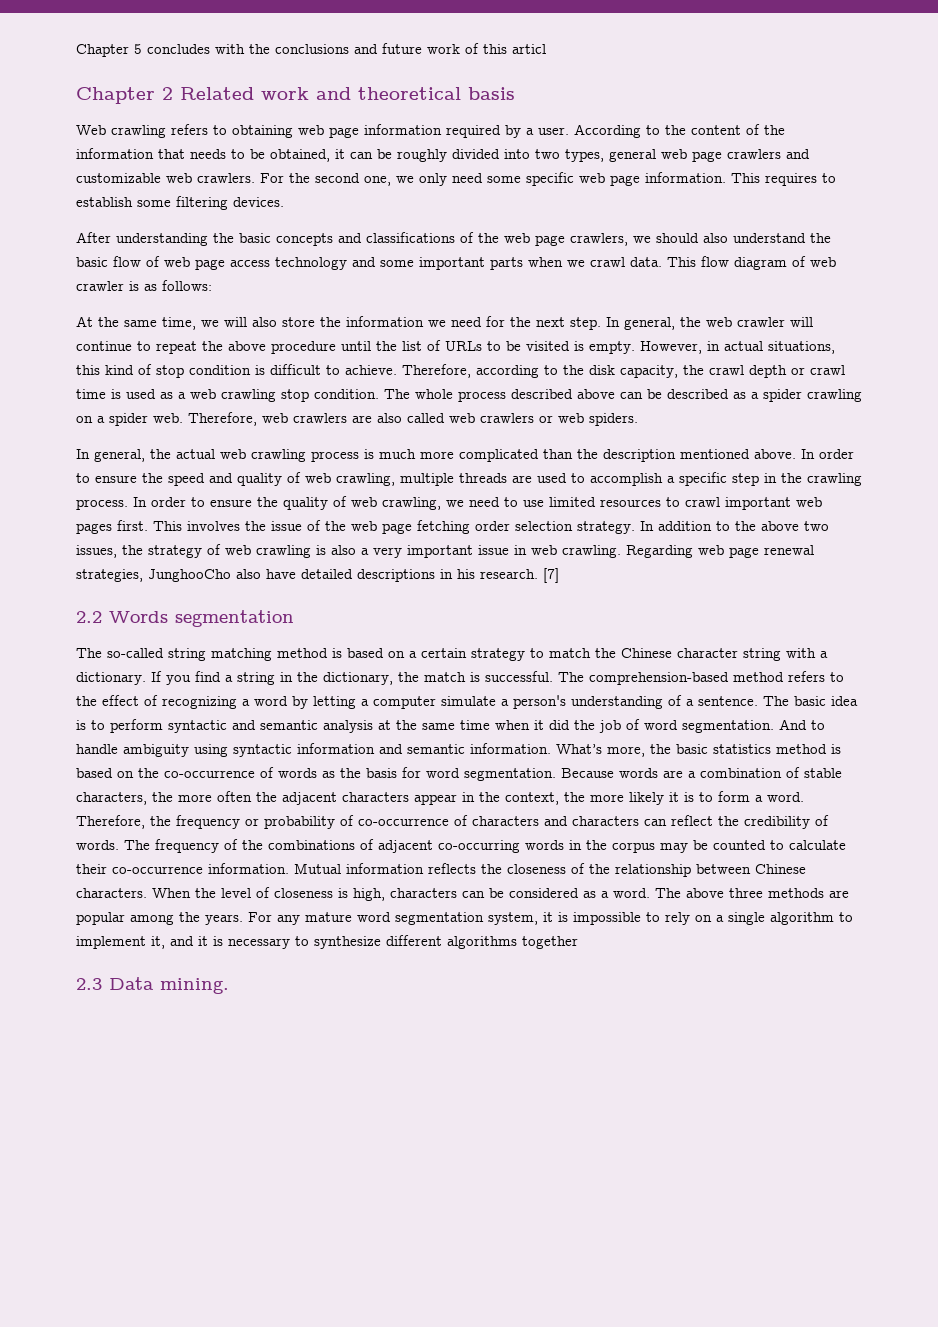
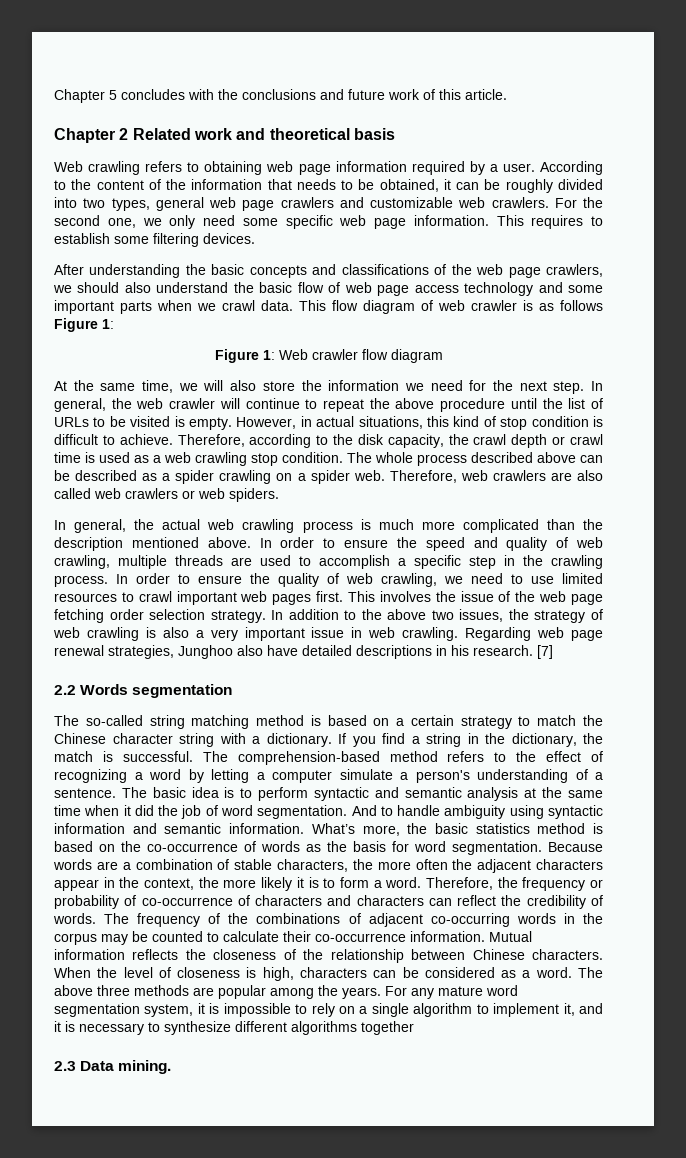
- Chapter 5 concludes with the conclusions and future work of this articl
+ Chapter 5 concludes with the conclusions and future work of this article.
- This flow diagram of web crawler is as follows:
+ This flow diagram of web crawler is as follows Figure 1:
+ Figure 1: Web crawler flow diagram
- Regarding web page renewal strategies, JunghooCho also have detailed descriptions in his research.
+ Regarding web page renewal strategies, Junghoo also have detailed descriptions in his research.

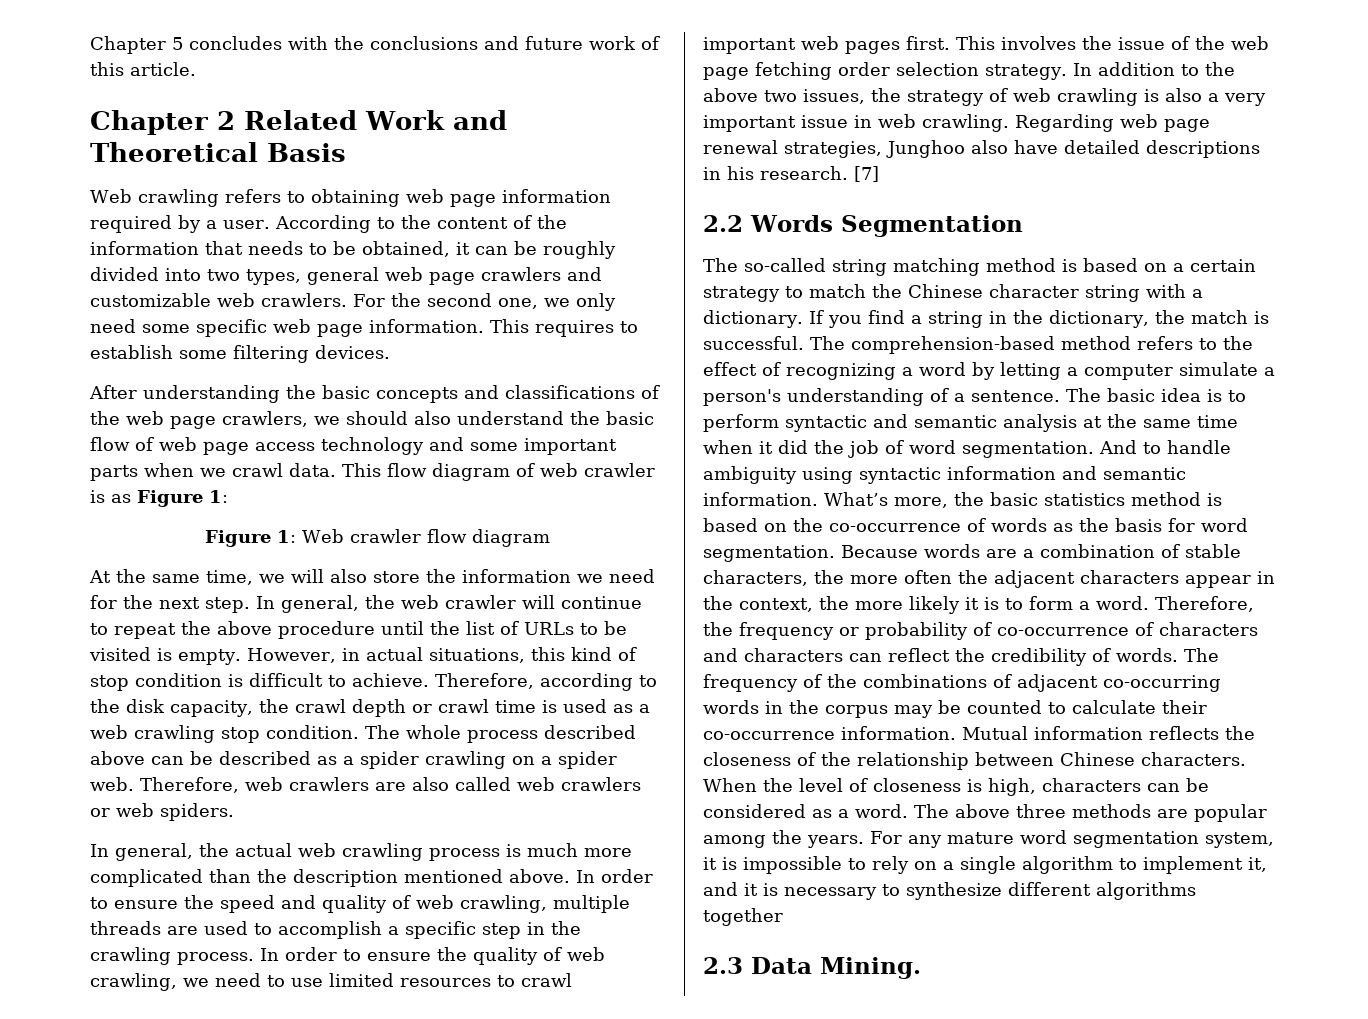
- Chapter 2 Related work and theoretical basis
+ Chapter 2 Related Work and Theoretical Basis
- This flow diagram of web crawler is as follows Figure 1:
+ This flow diagram of web crawler is as Figure 1:
- 2.2 Words segmentation
+ 2.2 Words Segmentation
- 2.3 Data mining.
+ 2.3 Data Mining.

